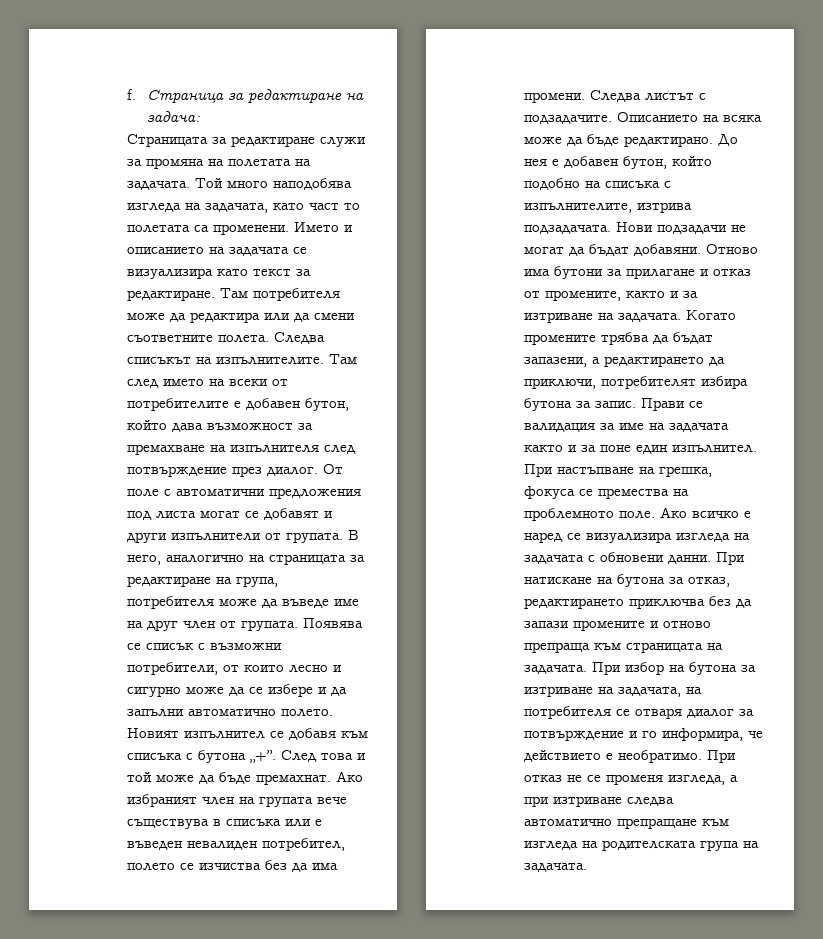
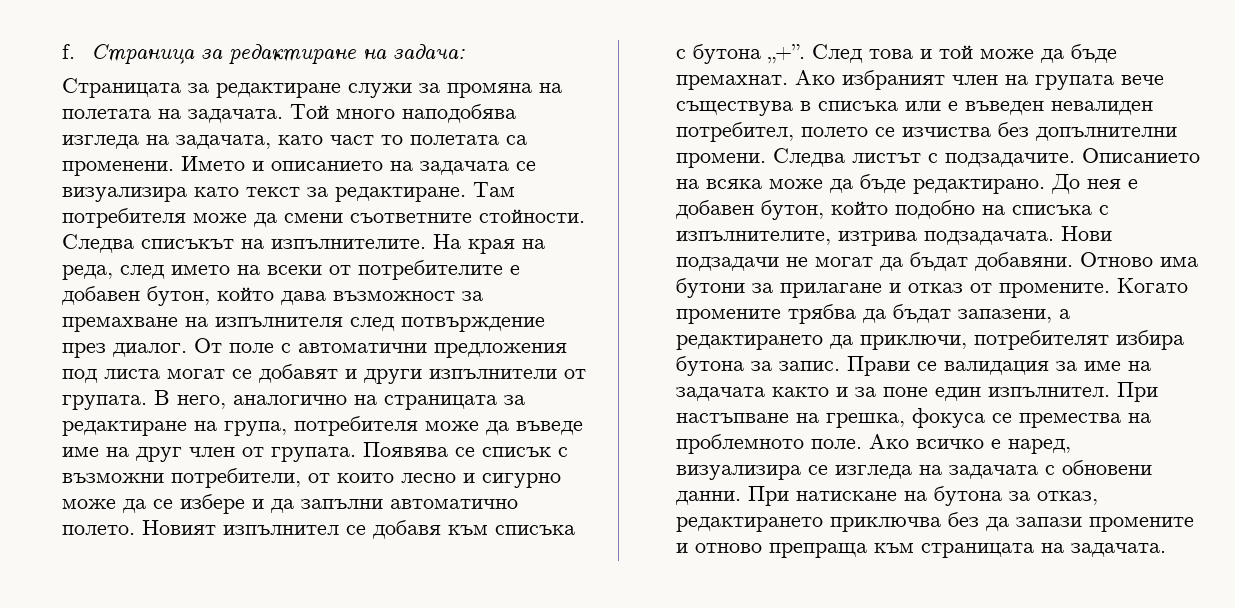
- Там потребителя може да редактира или да смени съответните полета.
+ Там потребителя може да смени съответните стойности.
- Там след името на всеки от потребителите е добавен бутон, който дава възможност за премахване на изпълнителя след потвърждение през диалог.
+ На края на реда, след името на всеки от потребителите е добавен бутон, който дава възможност за премахване на изпълнителя след потвърждение през диалог.
- Ако избраният член на групата вече съществува в списъка или е въведен невалиден потребител, полето се изчиства без да има промени.
+ Ако избраният член на групата вече съществува в списъка или е въведен невалиден потребител, полето се изчиства без допълнителни промени.
- Отново има бутони за прилагане и отказ от промените, както и за изтриване на задачата.
+ Отново има бутони за прилагане и отказ от промените.
- Ако всичко е наред се визуализира изгледа на задачата с обновени данни.
+ Ако всичко е наред, визуализира се изгледа на задачата с обновени данни.
- При избор на бутона за изтриване на задачата, на потребителя се отваря диалог за потвърждение и го информира, че действието е необратимо. При отказ не се променя изгледа, а при изтриване следва автоматично препращане към изгледа на родителската група на задачата.

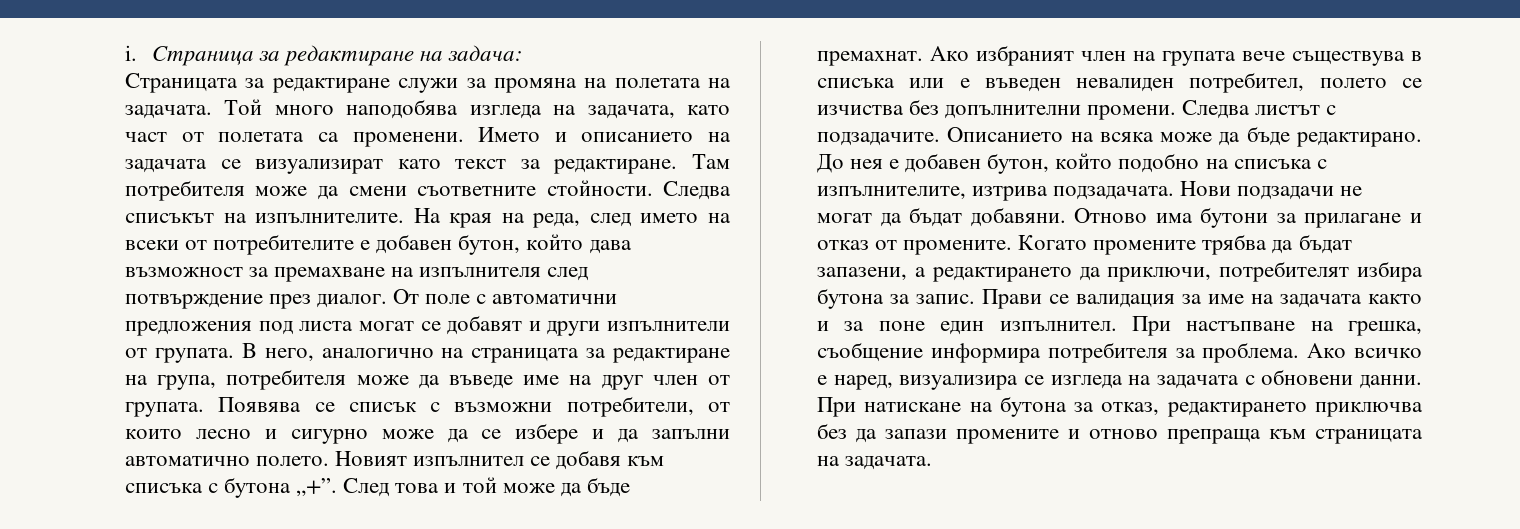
- f.
+ i.
- Той много наподобява изгледа на задачата, като част то полетата са променени.
+ Той много наподобява изгледа на задачата, като част от полетата са променени.
- Името и описанието на задачата се визуализира като текст за редактиране.
+ Името и описанието на задачата се визуализират като текст за редактиране.
- При настъпване на грешка, фокуса се премества на проблемното поле.
+ При настъпване на грешка, съобщение информира потребителя за проблема.

